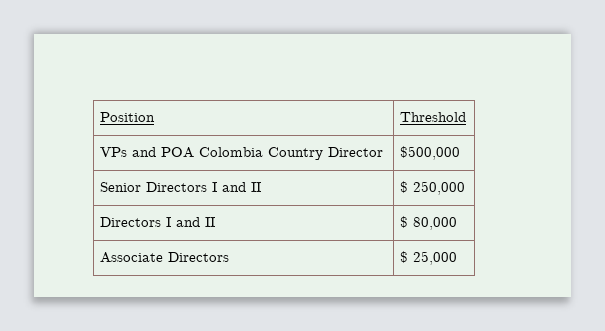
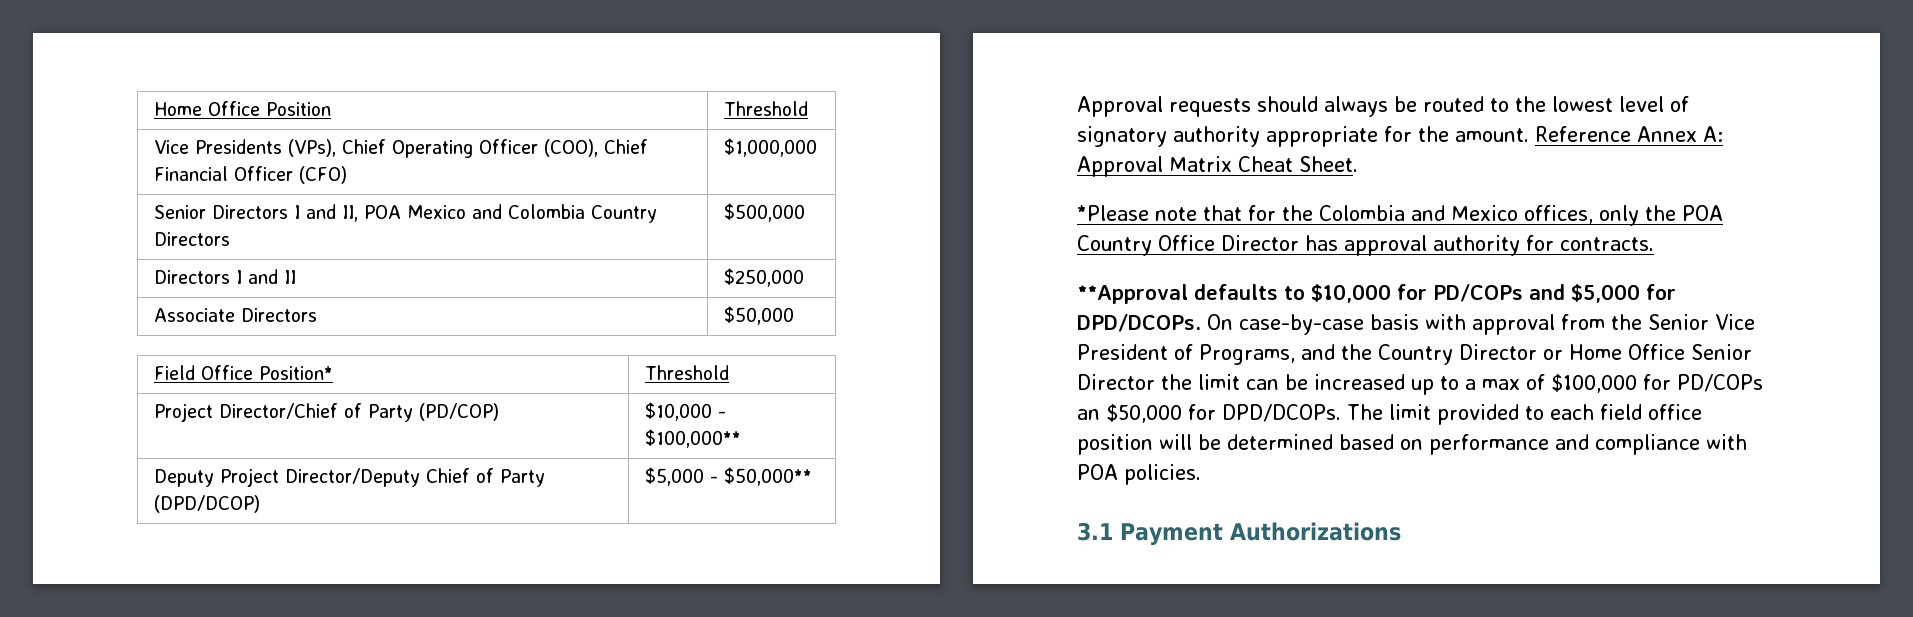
- Position | Threshold
+ Home Office Position | Threshold
- VPs and POA Colombia Country Director | $500,000
- Senior Directors I and II | $ 250,000
- Directors I and II | $ 80,000
+ Vice Presidents (VPs), Chief Operating Officer (COO), Chief Financial Officer (CFO) | $1,000,000
+ Senior Directors I and II, POA Mexico and Colombia Country Directors | $500,000
+ Directors I and II | $250,000
- Associate Directors | $ 25,000
+ Associate Directors | $50,000
+ Field Office Position* | Threshold
+ Project Director/Chief of Party (PD/COP) | $10,000 - $100,000**
+ Deputy Project Director/Deputy Chief of Party (DPD/DCOP) | $5,000 - $50,000**
+ Approval requests should always be routed to the lowest level of signatory authority appropriate for the amount. Reference Annex A: Approval Matrix Cheat Sheet.
+ *Please note that for the Colombia and Mexico offices, only the POA Country Office Director has approval authority for contracts.
+ **Approval defaults to $10,000 for PD/COPs and $5,000 for DPD/DCOPs. On case-by-case basis with approval from the Senior Vice President of Programs, and the Country Director or Home Office Senior Director the limit can be increased up to a max of $100,000 for PD/COPs an $50,000 for DPD/DCOPs. The limit provided to each field office position will be determined based on performance and compliance with POA policies.
+ 3.1 Payment Authorizations

